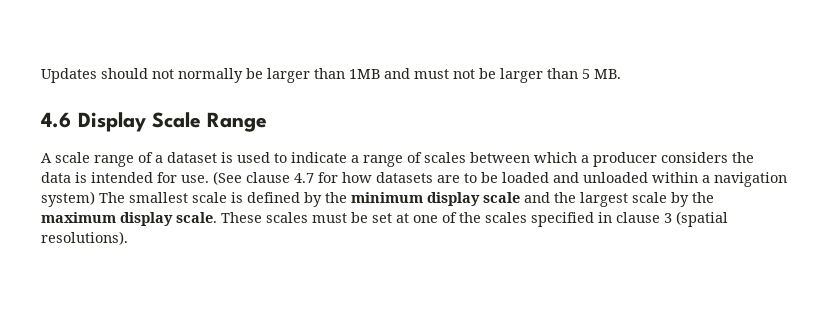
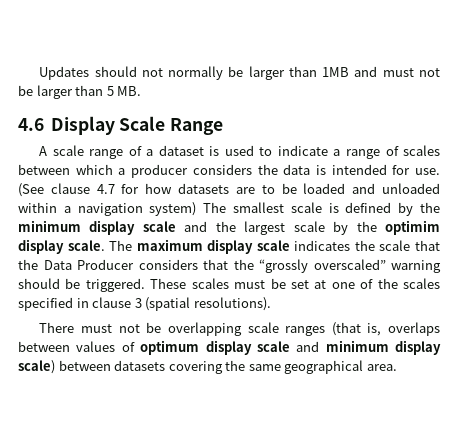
- (See clause 4.7 for how datasets are to be loaded and unloaded within a navigation system) The smallest scale is defined by the minimum display scale and the largest scale by the maximum display scale.
+ (See clause 4.7 for how datasets are to be loaded and unloaded within a navigation system) The smallest scale is defined by the minimum display scale and the largest scale by the optimim display scale. The maximum display scale indicates the scale that the Data Producer considers that the “grossly overscaled” warning should be triggered.
+ There must not be overlapping scale ranges (that is, overlaps between values of optimum display scale and minimum display scale) between datasets covering the same geographical area.

